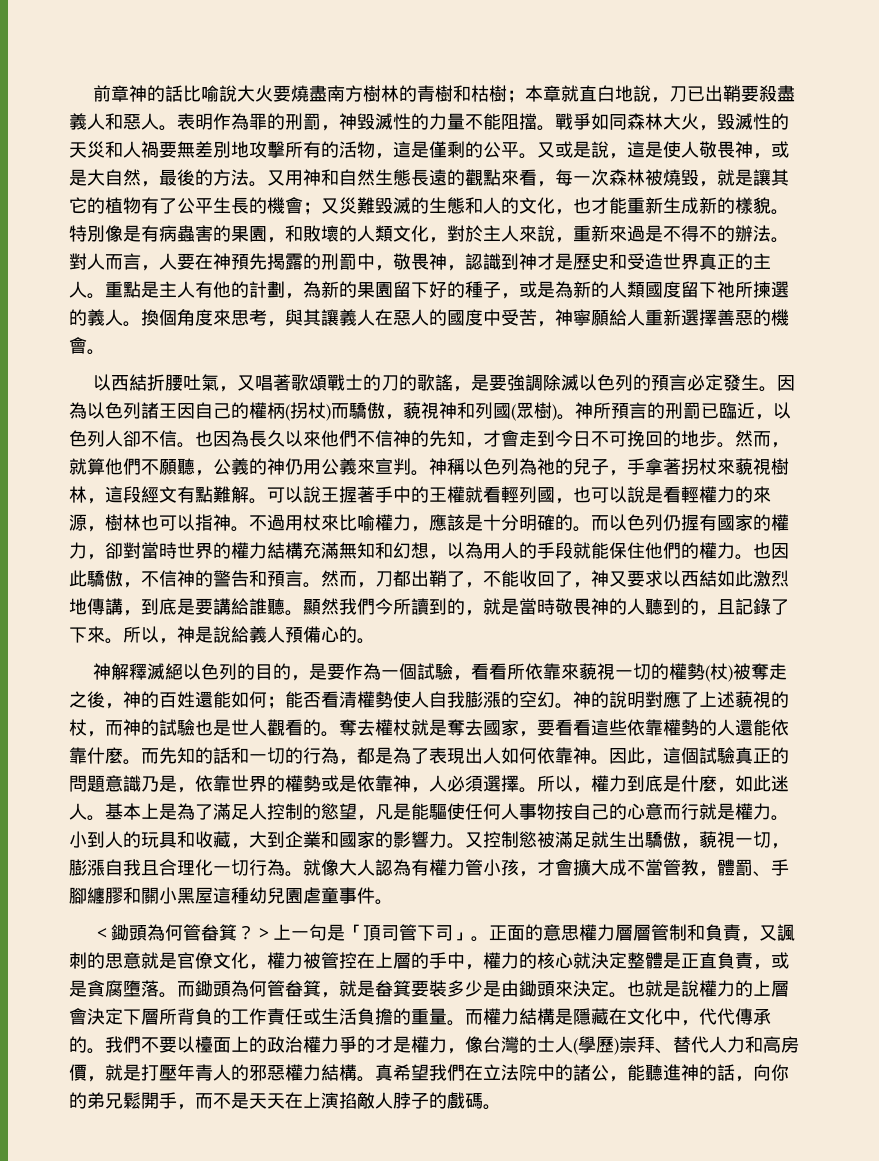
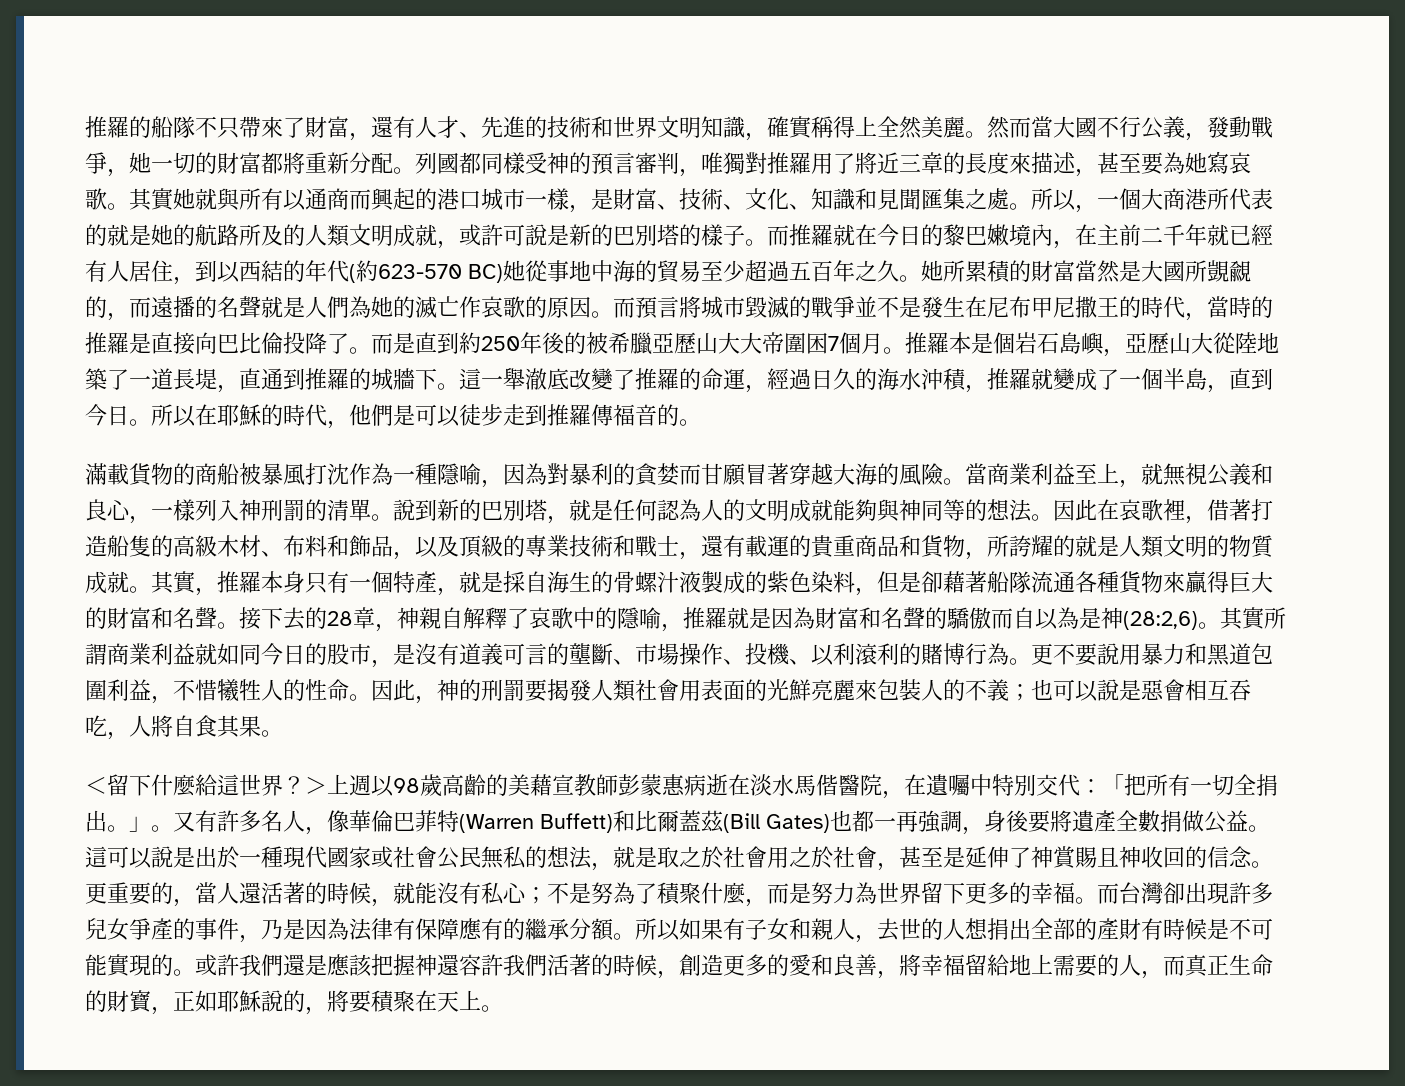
- 前章神的話比喻說大火要燒盡南方樹林的青樹和枯樹；本章就直白地說，刀已出鞘要殺盡義人和惡人。表明作為罪的刑罰，神毀滅性的力量不能阻擋。戰爭如同森林大火，毀滅性的天災和人禍要無差別地攻擊所有的活物，這是僅剩的公平。又或是說，這是使人敬畏神，或是大自然，最後的方法。又用神和自然生態長遠的觀點來看，每一次森林被燒毀，就是讓其它的植物有了公平生長的機會；又災難毀滅的生態和人的文化，也才能重新生成新的樣貌。特別像是有病蟲害的果園，和敗壞的人類文化，對於主人來說，重新來過是不得不的辦法。對人而言，人要在神預先揭露的刑罰中，敬畏神，認識到神才是歷史和受造世界真正的主人。重點是主人有他的計劃，為新的果園留下好的種子，或是為新的人類國度留下祂所揀選的義人。換個角度來思考，與其讓義人在惡人的國度中受苦，神寧願給人重新選擇善惡的機會。
- 以西結折腰吐氣，又唱著歌頌戰士的刀的歌謠，是要強調除滅以色列的預言必定發生。因為以色列諸王因自己的權柄(拐杖)而驕傲，藐視神和列國(眾樹)。神所預言的刑罰已臨近，以色列人卻不信。也因為長久以來他們不信神的先知，才會走到今日不可挽回的地步。然而，就算他們不願聽，公義的神仍用公義來宣判。神稱以色列為祂的兒子，手拿著拐杖來藐視樹林，這段經文有點難解。可以說王握著手中的王權就看輕列國，也可以說是看輕權力的來源，樹林也可以指神。不過用杖來比喻權力，應該是十分明確的。而以色列仍握有國家的權力，卻對當時世界的權力結構充滿無知和幻想，以為用人的手段就能保住他們的權力。也因此驕傲，不信神的警告和預言。然而，刀都出鞘了，不能收回了，神又要求以西結如此激烈地傳講，到底是要講給誰聽。顯然我們今所讀到的，就是當時敬畏神的人聽到的，且記錄了下來。所以，神是說給義人預備心的。
- 神解釋滅絕以色列的目的，是要作為一個試驗，看看所依靠來藐視一切的權勢(杖)被奪走之後，神的百姓還能如何；能否看清權勢使人自我膨漲的空幻。神的說明對應了上述藐視的杖，而神的試驗也是世人觀看的。奪去權杖就是奪去國家，要看看這些依靠權勢的人還能依靠什麼。而先知的話和一切的行為，都是為了表現出人如何依靠神。因此，這個試驗真正的問題意識乃是，依靠世界的權勢或是依靠神，人必須選擇。所以，權力到底是什麼，如此迷人。基本上是為了滿足人控制的慾望，凡是能驅使任何人事物按自己的心意而行就是權力。小到人的玩具和收藏，大到企業和國家的影響力。又控制慾被滿足就生出驕傲，藐視一切，膨漲自我且合理化一切行為。就像大人認為有權力管小孩，才會擴大成不當管教，體罰、手腳纏膠和關小黑屋這種幼兒園虐童事件。
- ＜鋤頭為何管畚箕？＞上一句是「頂司管下司」。正面的意思權力層層管制和負責，又諷刺的思意就是官僚文化，權力被管控在上層的手中，權力的核心就決定整體是正直負責，或是貪腐墮落。而鋤頭為何管畚箕，就是畚箕要裝多少是由鋤頭來決定。也就是說權力的上層會決定下層所背負的工作責任或生活負擔的重量。而權力結構是隱藏在文化中，代代傳承的。我們不要以檯面上的政治權力爭的才是權力，像台灣的士人(學歷)崇拜、替代人力和高房價，就是打壓年青人的邪惡權力結構。真希望我們在立法院中的諸公，能聽進神的話，向你的弟兄鬆開手，而不是天天在上演掐敵人脖子的戲碼。
+ 推羅的船隊不只帶來了財富，還有人才、先進的技術和世界文明知識，確實稱得上全然美麗。然而當大國不行公義，發動戰爭，她一切的財富都將重新分配。列國都同樣受神的預言審判，唯獨對推羅用了將近三章的長度來描述，甚至要為她寫哀歌。其實她就與所有以通商而興起的港口城市一樣，是財富、技術、文化、知識和見聞匯集之處。所以，一個大商港所代表的就是她的航路所及的人類文明成就，或許可說是新的巴別塔的樣子。而推羅就在今日的黎巴嫩境內，在主前二千年就已經有人居住，到以西結的年代(約623-570 BC)她從事地中海的貿易至少超過五百年之久。她所累積的財富當然是大國所覬覦的，而遠播的名聲就是人們為她的滅亡作哀歌的原因。而預言將城市毀滅的戰爭並不是發生在尼布甲尼撒王的時代，當時的推羅是直接向巴比倫投降了。而是直到約250年後的被希臘亞歷山大大帝圍困7個月。推羅本是個岩石島嶼，亞歷山大從陸地築了一道長堤，直通到推羅的城牆下。這一舉澈底改變了推羅的命運，經過日久的海水沖積，推羅就變成了一個半島，直到今日。所以在耶穌的時代，他們是可以徒步走到推羅傳福音的。
+ 滿載貨物的商船被暴風打沈作為一種隱喻，因為對暴利的貪婪而甘願冒著穿越大海的風險。當商業利益至上，就無視公義和良心，一樣列入神刑罰的清單。說到新的巴別塔，就是任何認為人的文明成就能夠與神同等的想法。因此在哀歌裡，借著打造船隻的高級木材、布料和飾品，以及頂級的專業技術和戰士，還有載運的貴重商品和貨物，所誇耀的就是人類文明的物質成就。其實，推羅本身只有一個特產，就是採自海生的骨螺汁液製成的紫色染料，但是卻藉著船隊流通各種貨物來贏得巨大的財富和名聲。接下去的28章，神親自解釋了哀歌中的隱喻，推羅就是因為財富和名聲的驕傲而自以為是神(28:2,6)。其實所謂商業利益就如同今日的股市，是沒有道義可言的壟斷、市場操作、投機、以利滾利的賭博行為。更不要說用暴力和黑道包圍利益，不惜犧牲人的性命。因此，神的刑罰要揭發人類社會用表面的光鮮亮麗來包裝人的不義；也可以說是惡會相互吞吃，人將自食其果。
+ ＜留下什麼給這世界？＞上週以98歲高齡的美藉宣教師彭蒙惠病逝在淡水馬偕醫院，在遺囑中特別交代：「把所有一切全捐出。」。又有許多名人，像華倫巴菲特(Warren Buffett)和比爾蓋茲(Bill Gates)也都一再強調，身後要將遺產全數捐做公益。這可以說是出於一種現代國家或社會公民無私的想法，就是取之於社會用之於社會，甚至是延伸了神賞賜且神收回的信念。更重要的，當人還活著的時候，就能沒有私心；不是努為了積聚什麼，而是努力為世界留下更多的幸福。而台灣卻出現許多兒女爭產的事件，乃是因為法律有保障應有的繼承分額。所以如果有子女和親人，去世的人想捐出全部的產財有時候是不可能實現的。或許我們還是應該把握神還容許我們活著的時候，創造更多的愛和良善，將幸福留給地上需要的人，而真正生命的財寶，正如耶穌說的，將要積聚在天上。

